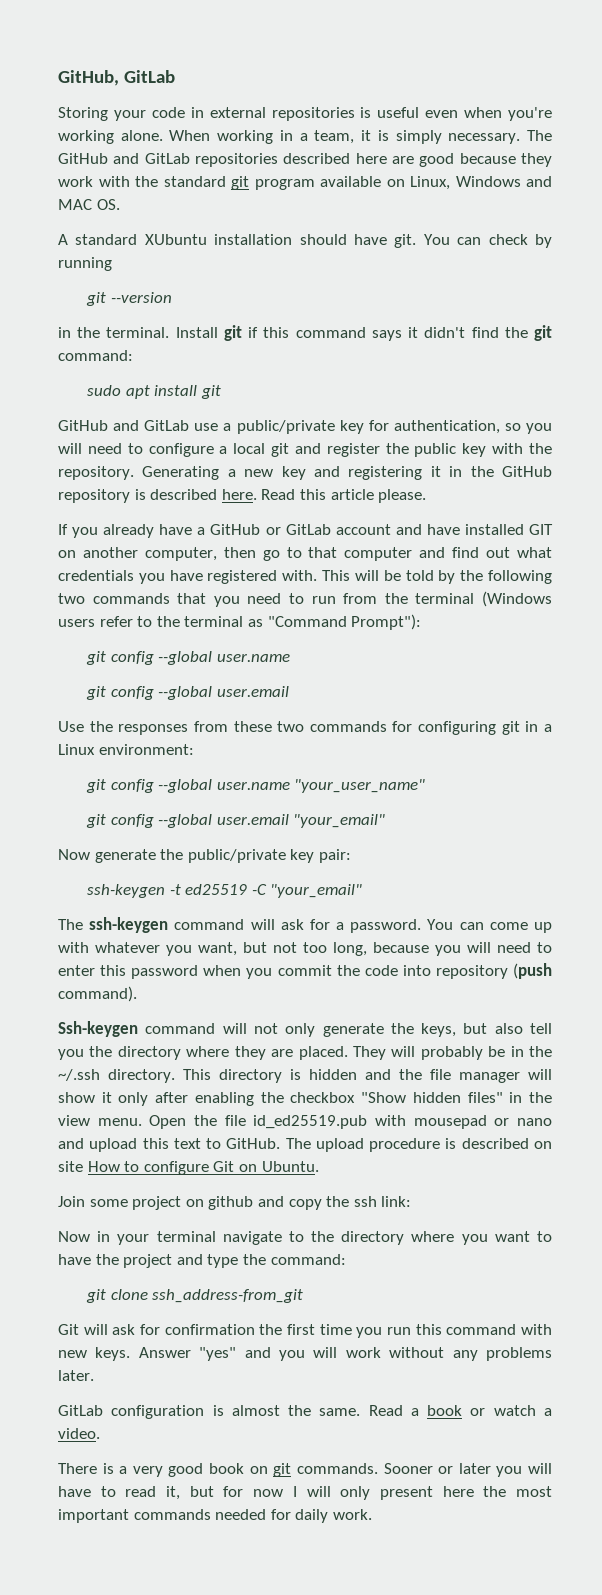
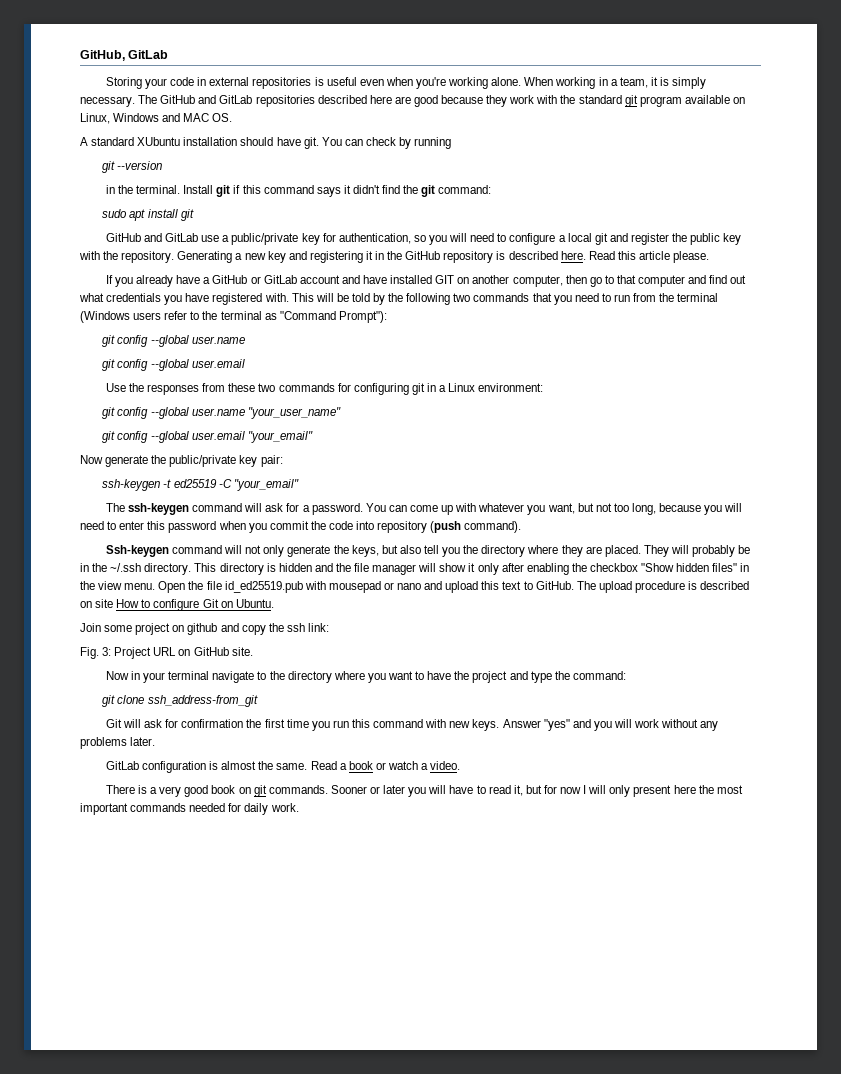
+ Fig. 3: Project URL on GitHub site.

